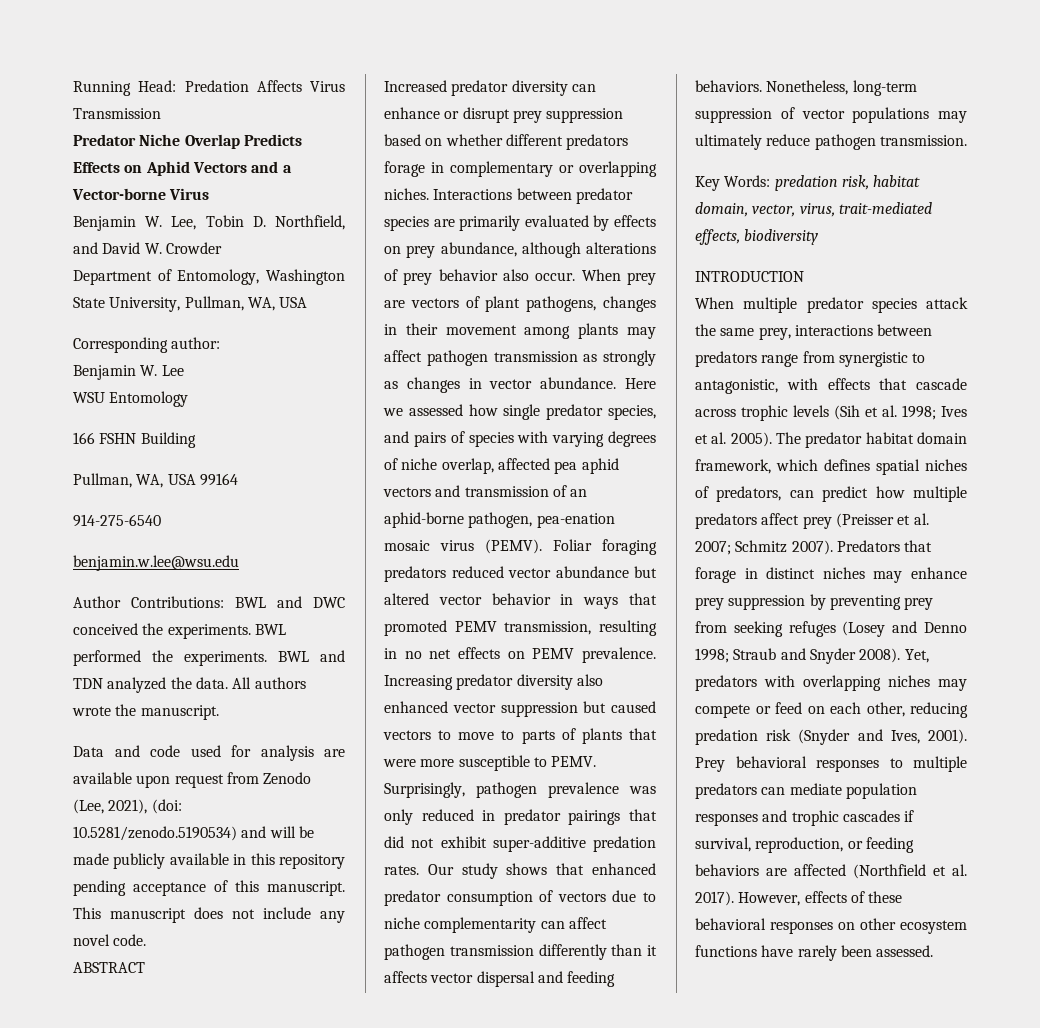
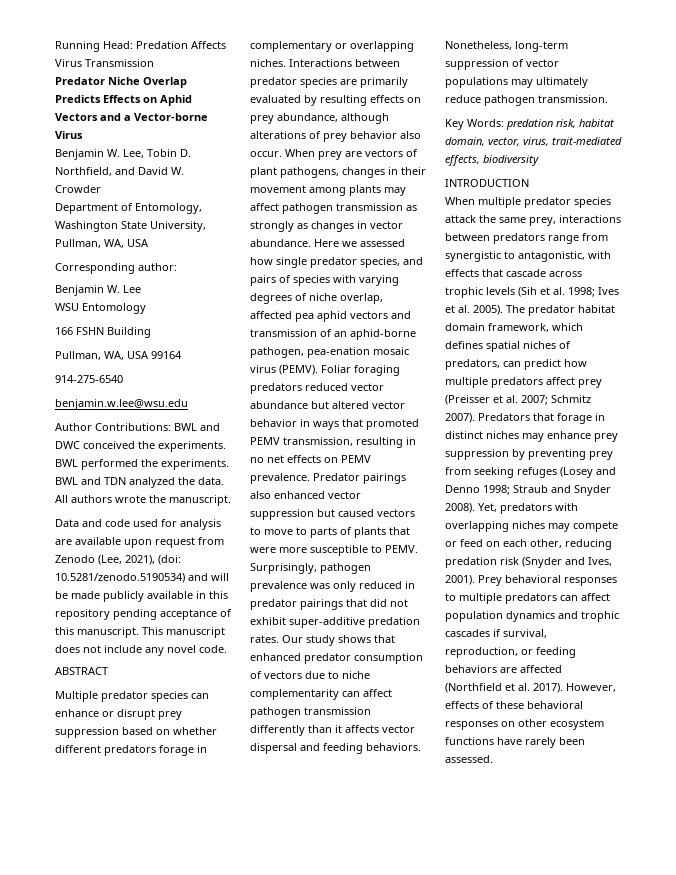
- Increased predator diversity can enhance or disrupt prey suppression based on whether different predators forage in complementary or overlapping niches.
+ Multiple predator species can enhance or disrupt prey suppression based on whether different predators forage in complementary or overlapping niches.
- Interactions between predator species are primarily evaluated by effects on prey abundance, although alterations of prey behavior also occur.
+ Interactions between predator species are primarily evaluated by resulting effects on prey abundance, although alterations of prey behavior also occur.
- Increasing predator diversity also enhanced vector suppression but caused vectors to move to parts of plants that were more susceptible to PEMV.
+ Predator pairings also enhanced vector suppression but caused vectors to move to parts of plants that were more susceptible to PEMV.
- Prey behavioral responses to multiple predators can mediate population responses and trophic cascades if survival, reproduction, or feeding behaviors are affected (Northfield et al. 2017).
+ Prey behavioral responses to multiple predators can affect population dynamics and trophic cascades if survival, reproduction, or feeding behaviors are affected (Northfield et al. 2017).

